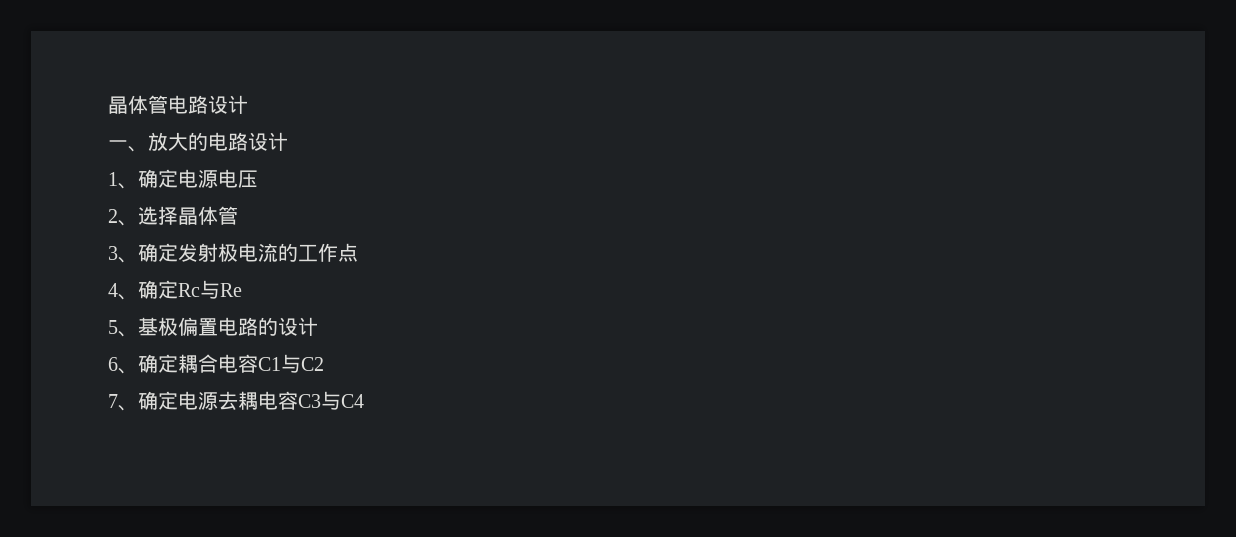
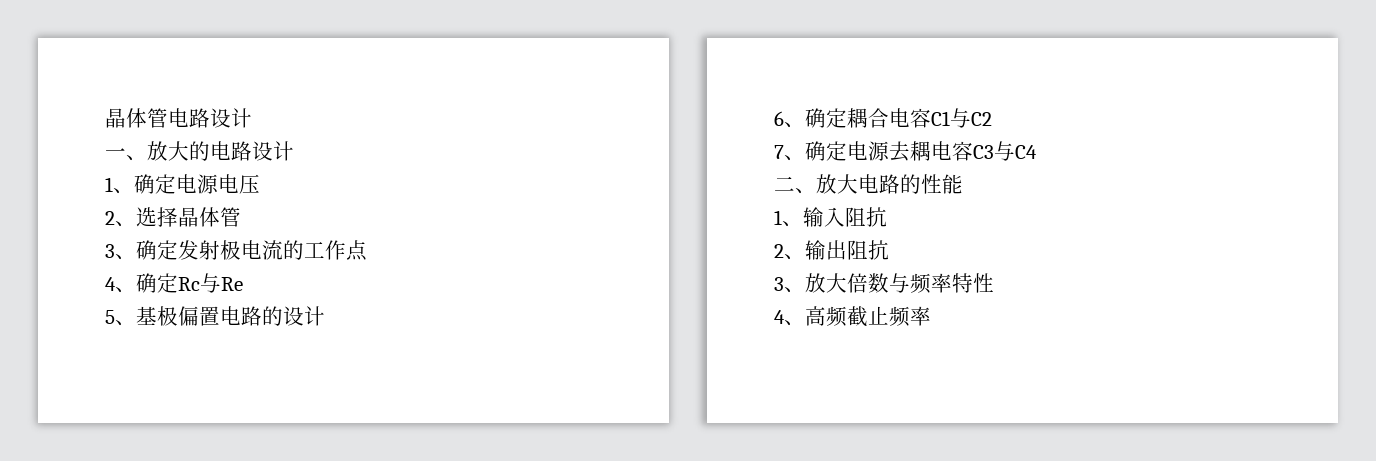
+ 二、放大电路的性能
+ 1、输入阻抗
+ 2、输出阻抗
+ 3、放大倍数与频率特性
+ 4、高频截止频率

